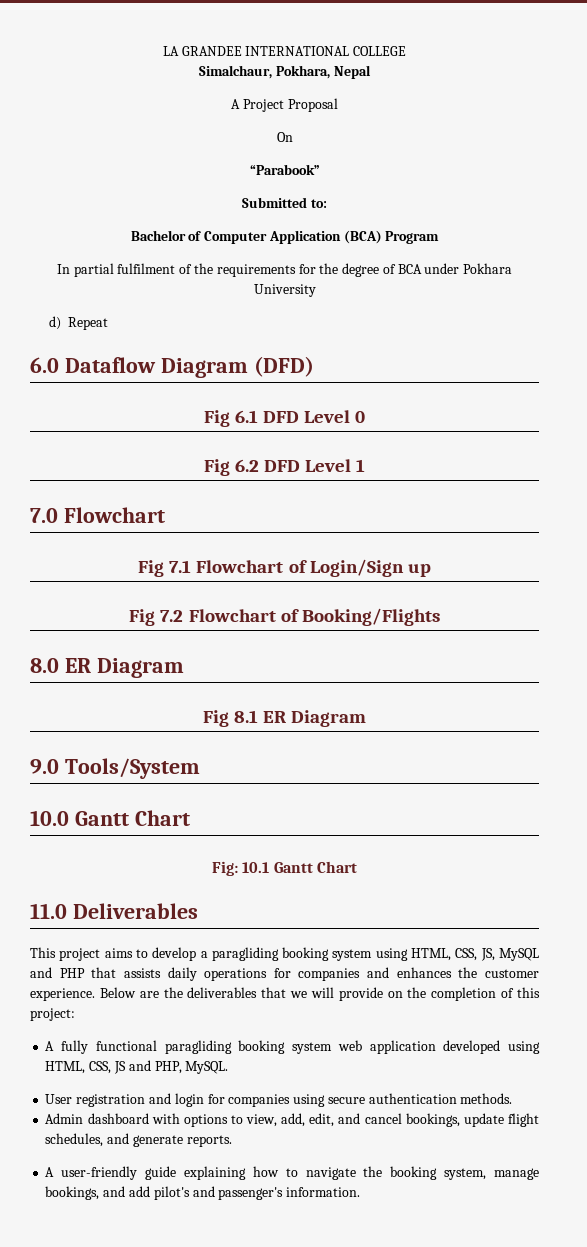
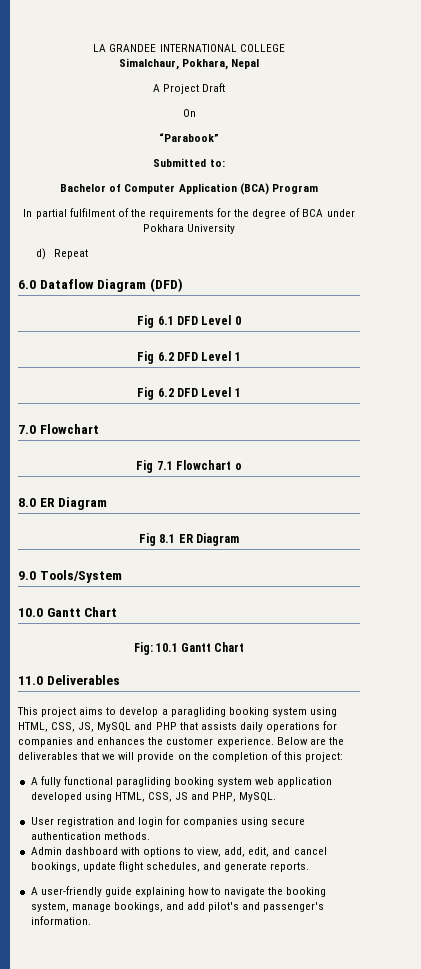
- A Project Proposal
+ A Project Draft
  Fig 6.1 DFD Level 0
+ Fig 6.2 DFD Level 1
- Fig 7.1 Flowchart of Login/Sign up
- Fig 7.2 Flowchart of Booking/Flights
+ Fig 7.1 Flowchart o

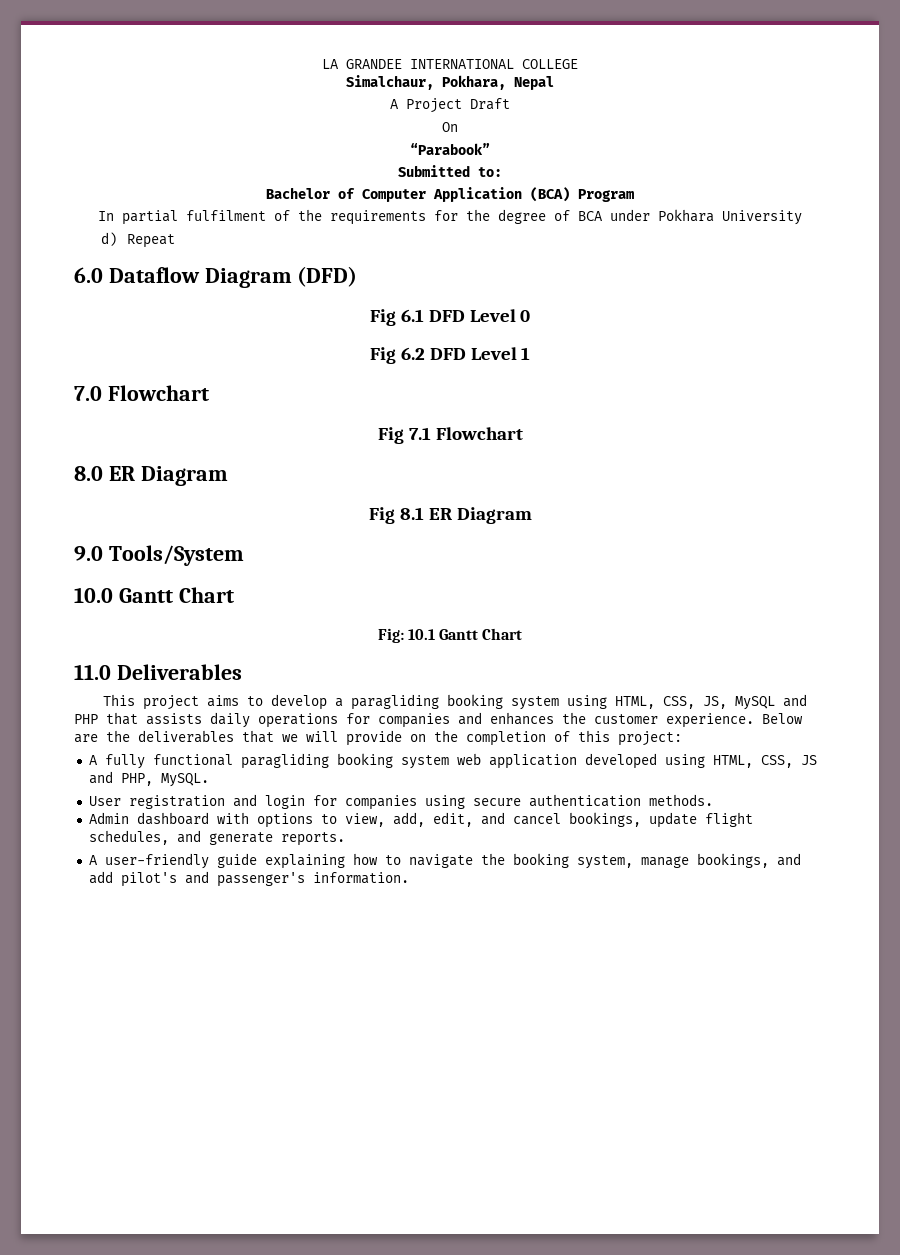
  Fig 6.1 DFD Level 0
- Fig 6.2 DFD Level 1
- Fig 7.1 Flowchart o
+ Fig 7.1 Flowchart

